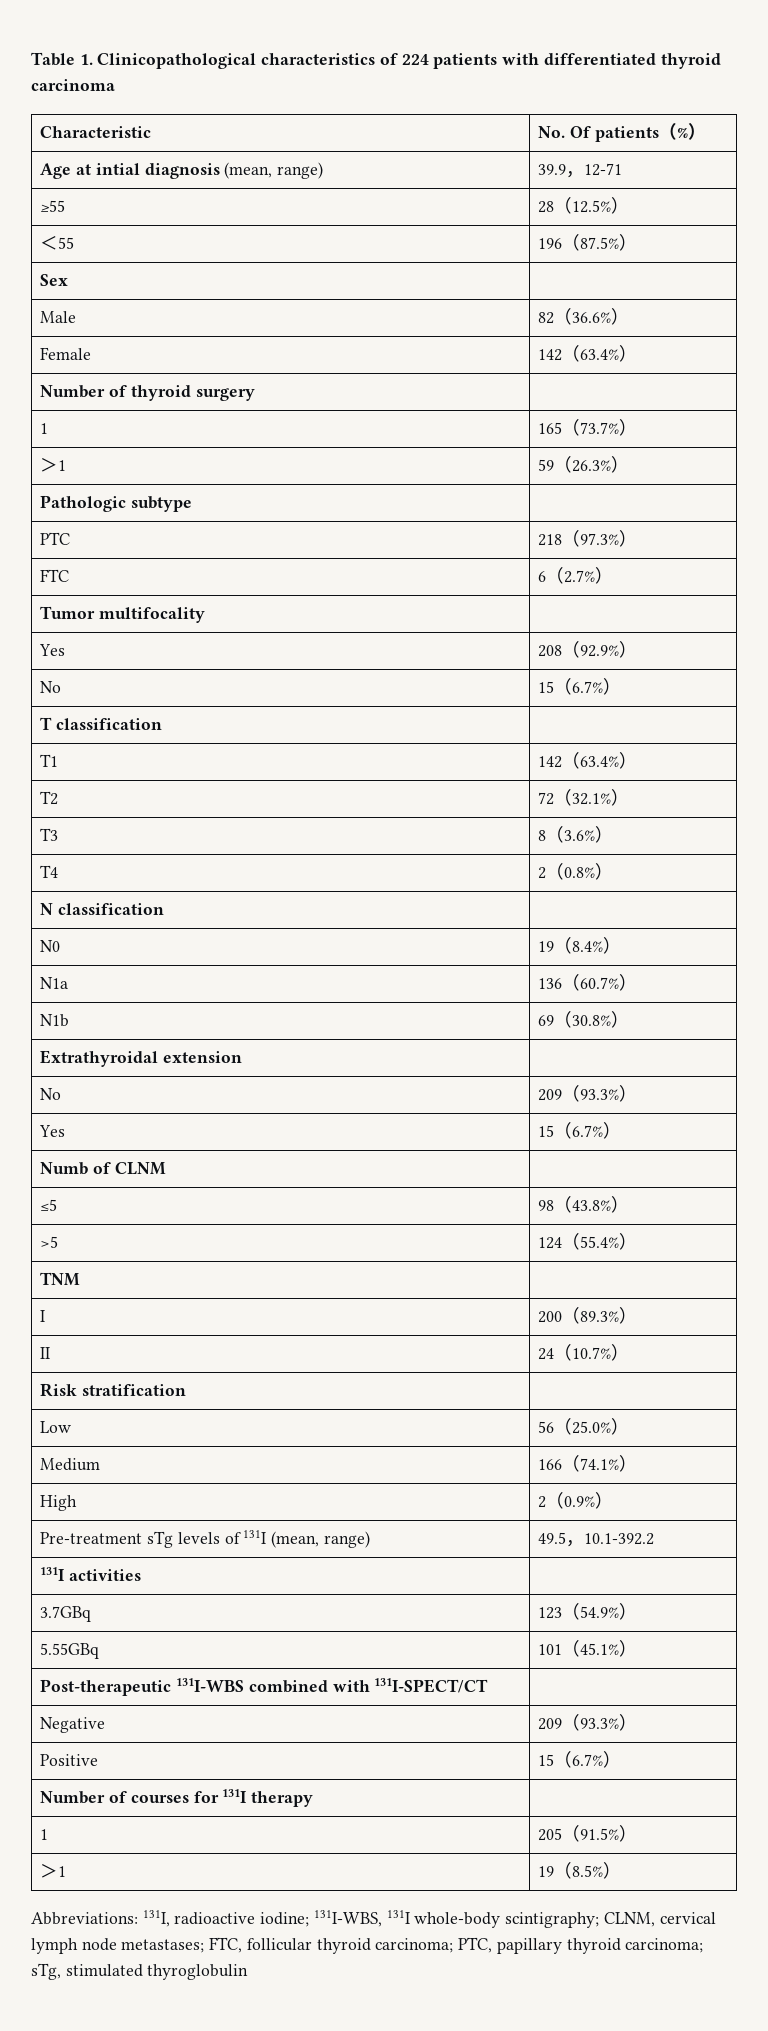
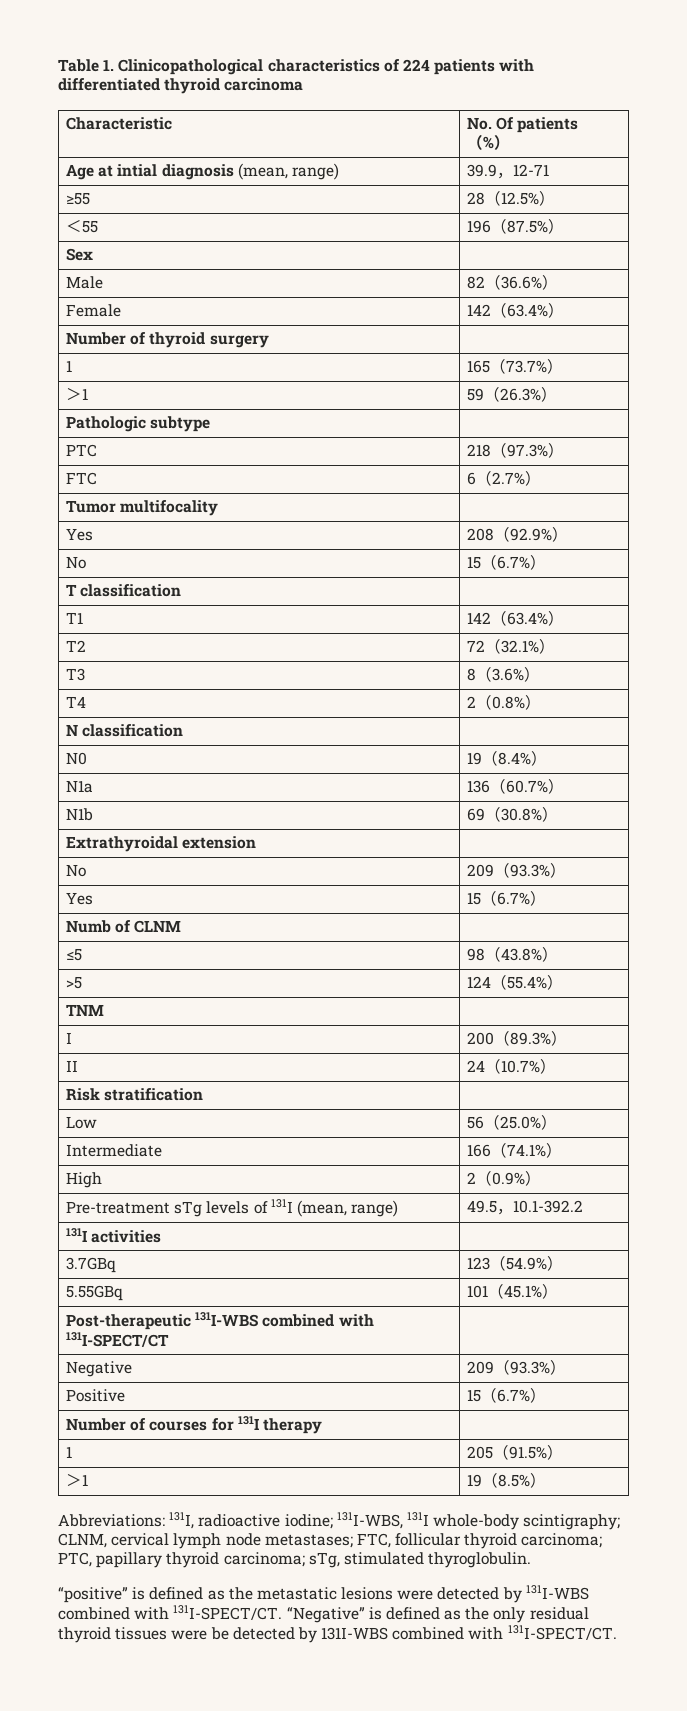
- Medium | 166（74.1%）
+ Intermediate | 166（74.1%）
- Abbreviations: 131I, radioactive iodine; 131I-WBS, 131I whole-body scintigraphy; CLNM, cervical lymph node metastases; FTC, follicular thyroid carcinoma; PTC, papillary thyroid carcinoma; sTg, stimulated thyroglobulin
+ Abbreviations: 131I, radioactive iodine; 131I-WBS, 131I whole-body scintigraphy; CLNM, cervical lymph node metastases; FTC, follicular thyroid carcinoma; PTC, papillary thyroid carcinoma; sTg, stimulated thyroglobulin.
+ “positive” is defined as the metastatic lesions were detected by 131I-WBS combined with 131I-SPECT/CT. “Negative” is defined as the only residual thyroid tissues were be detected by 131I-WBS combined with 131I-SPECT/CT.

